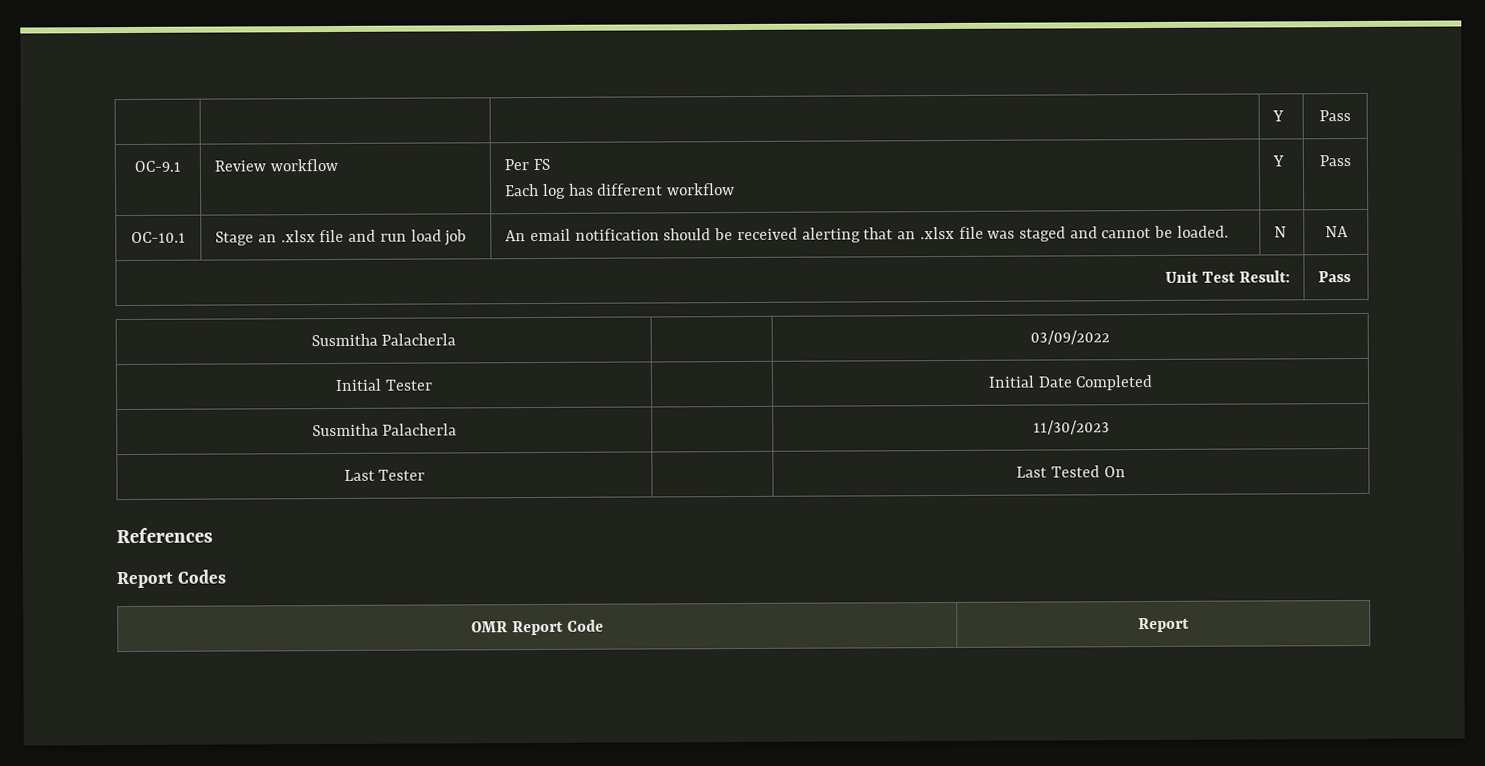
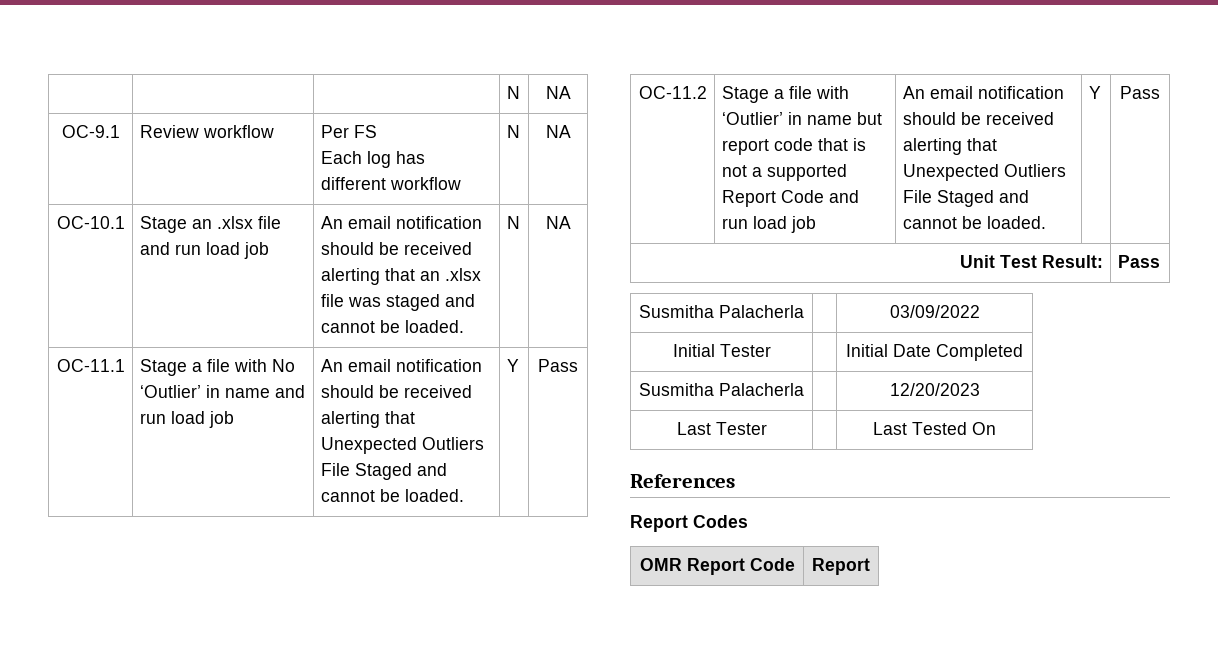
- | | | Y | Pass
+ | | | N | NA
  OC-9.1 | Review workflow | Per FS
- Each log has different workflow | Y | Pass
+ Each log has different workflow | N | NA
+ OC-11.1 | Stage a file with No ‘Outlier’ in name and run load job | An email notification should be received alerting that Unexpected Outliers File Staged and cannot be loaded. | Y | Pass
+ OC-11.2 | Stage a file with ‘Outlier’ in name but report code that is not a supported Report Code and run load job | An email notification should be received alerting that Unexpected Outliers File Staged and cannot be loaded. | Y | Pass
- Susmitha Palacherla | | 11/30/2023
+ Susmitha Palacherla | | 12/20/2023

